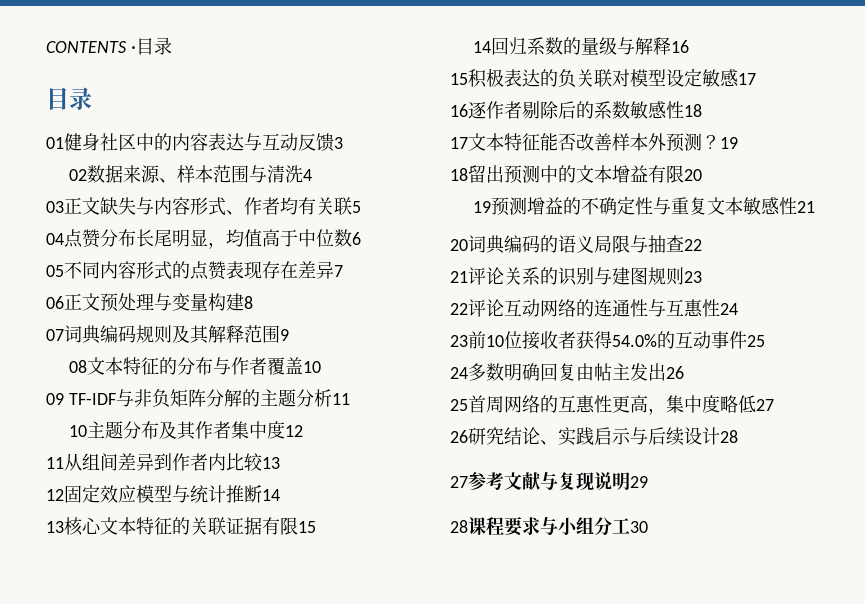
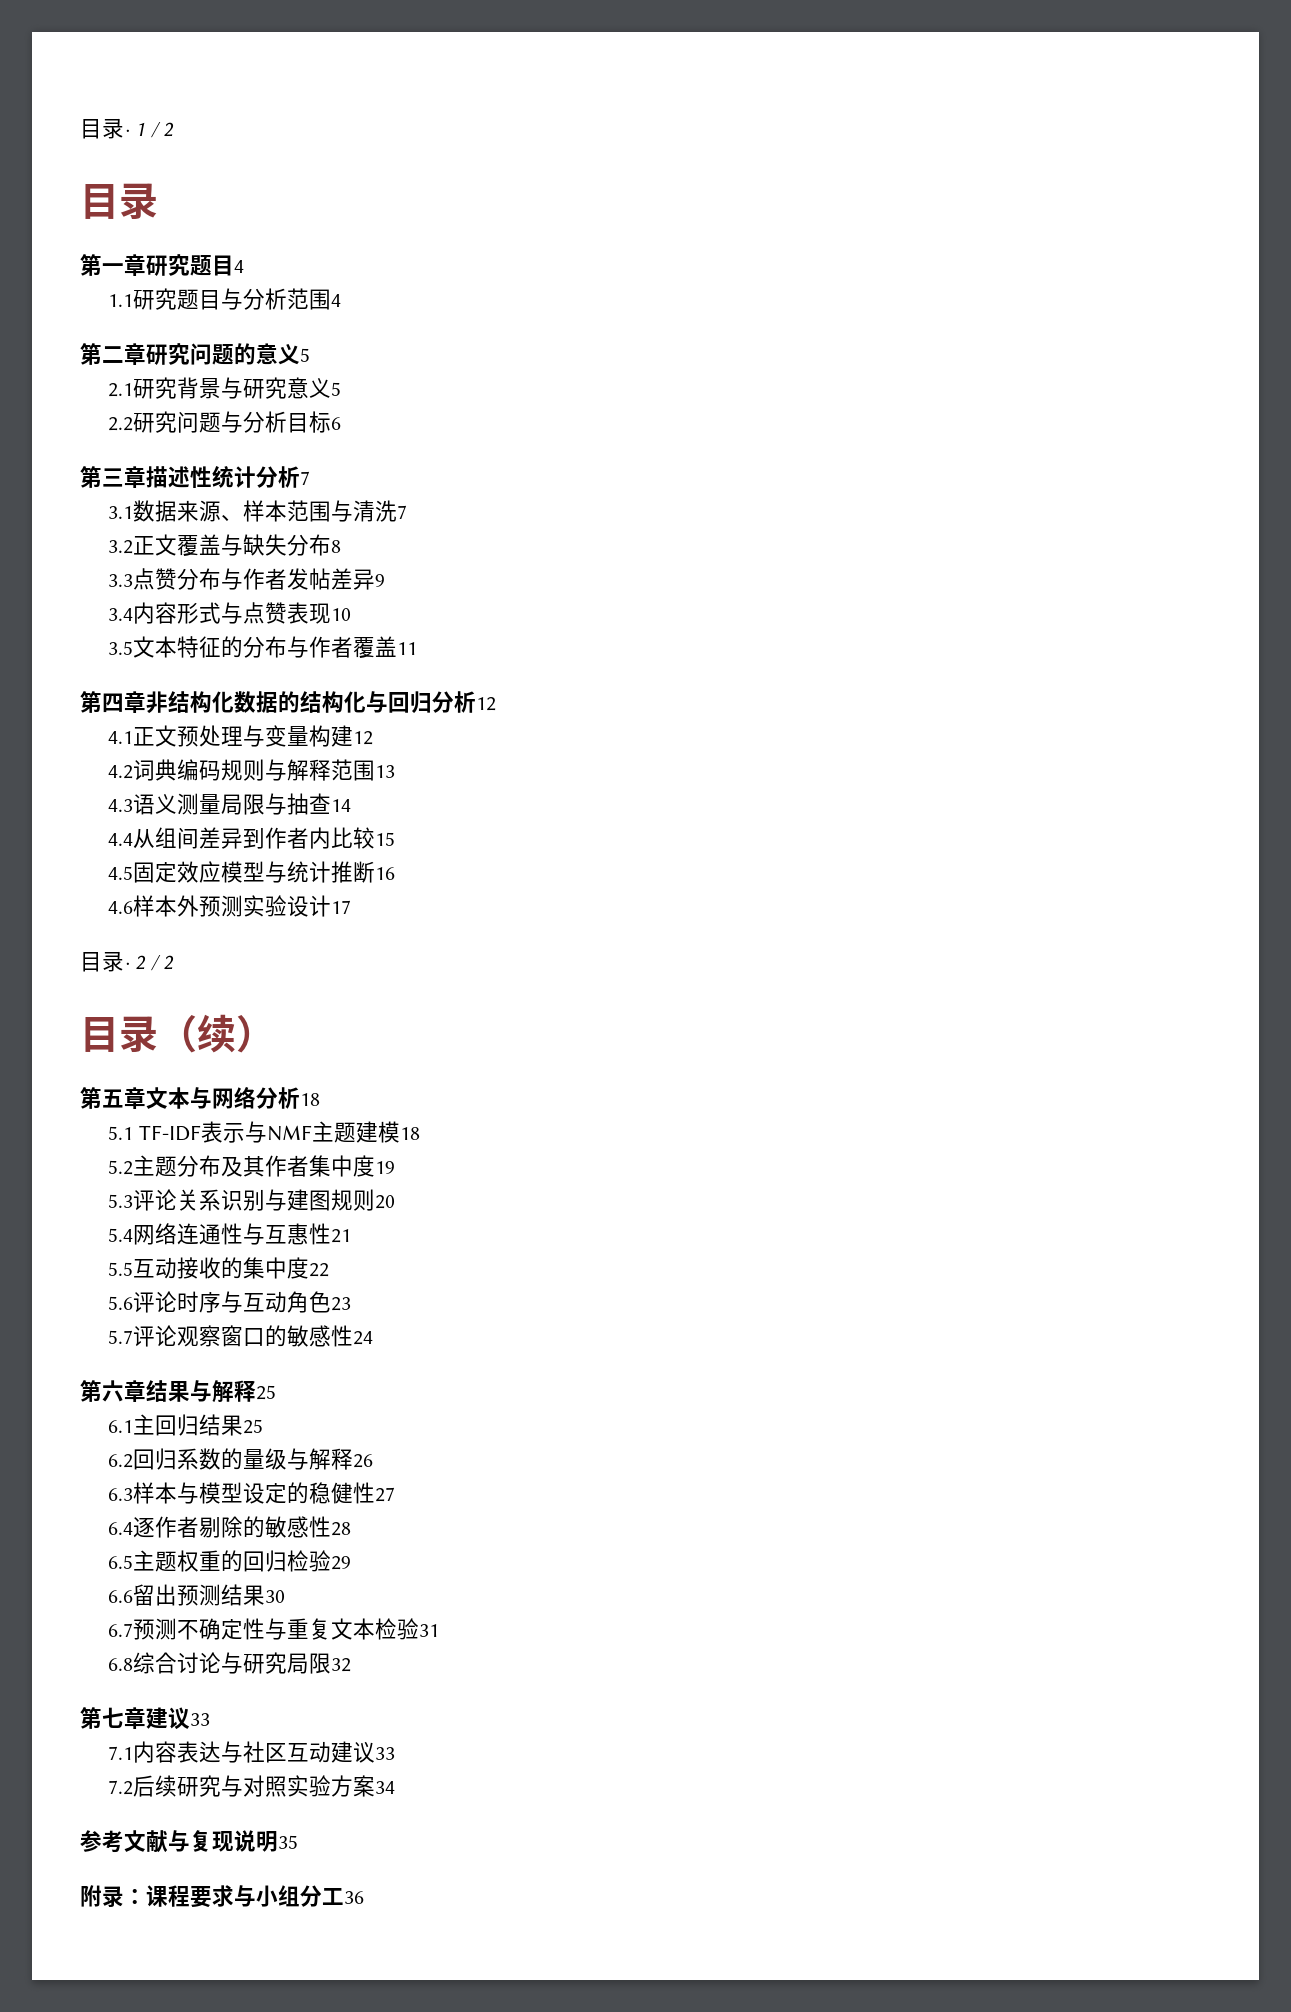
- CONTENTS ·目录
+ 目录· 1 / 2
  目录
- 01健身社区中的内容表达与互动反馈3
- 02数据来源、样本范围与清洗4
- 03正文缺失与内容形式、作者均有关联5
- 04点赞分布长尾明显，均值高于中位数6
- 05不同内容形式的点赞表现存在差异7
- 06正文预处理与变量构建8
- 07词典编码规则及其解释范围9
- 08文本特征的分布与作者覆盖10
- 09 TF-IDF与非负矩阵分解的主题分析11
- 10主题分布及其作者集中度12
- 11从组间差异到作者内比较13
- 12固定效应模型与统计推断14
- 13核心文本特征的关联证据有限15
- 14回归系数的量级与解释16
- 15积极表达的负关联对模型设定敏感17
- 16逐作者剔除后的系数敏感性18
- 17文本特征能否改善样本外预测？19
- 18留出预测中的文本增益有限20
- 19预测增益的不确定性与重复文本敏感性21
- 20词典编码的语义局限与抽查22
- 21评论关系的识别与建图规则23
- 22评论互动网络的连通性与互惠性24
- 23前10位接收者获得54.0%的互动事件25
- 24多数明确回复由帖主发出26
- 25首周网络的互惠性更高，集中度略低27
- 26研究结论、实践启示与后续设计28
- 27参考文献与复现说明29
- 28课程要求与小组分工30
+ 第一章研究题目4
+ 1.1研究题目与分析范围4
+ 第二章研究问题的意义5
+ 2.1研究背景与研究意义5
+ 2.2研究问题与分析目标6
+ 第三章描述性统计分析7
+ 3.1数据来源、样本范围与清洗7
+ 3.2正文覆盖与缺失分布8
+ 3.3点赞分布与作者发帖差异9
+ 3.4内容形式与点赞表现10
+ 3.5文本特征的分布与作者覆盖11
+ 第四章非结构化数据的结构化与回归分析12
+ 4.1正文预处理与变量构建12
+ 4.2词典编码规则与解释范围13
+ 4.3语义测量局限与抽查14
+ 4.4从组间差异到作者内比较15
+ 4.5固定效应模型与统计推断16
+ 4.6样本外预测实验设计17
+ 目录· 2 / 2
+ 目录（续）
+ 第五章文本与网络分析18
+ 5.1 TF-IDF表示与NMF主题建模18
+ 5.2主题分布及其作者集中度19
+ 5.3评论关系识别与建图规则20
+ 5.4网络连通性与互惠性21
+ 5.5互动接收的集中度22
+ 5.6评论时序与互动角色23
+ 5.7评论观察窗口的敏感性24
+ 第六章结果与解释25
+ 6.1主回归结果25
+ 6.2回归系数的量级与解释26
+ 6.3样本与模型设定的稳健性27
+ 6.4逐作者剔除的敏感性28
+ 6.5主题权重的回归检验29
+ 6.6留出预测结果30
+ 6.7预测不确定性与重复文本检验31
+ 6.8综合讨论与研究局限32
+ 第七章建议33
+ 7.1内容表达与社区互动建议33
+ 7.2后续研究与对照实验方案34
+ 参考文献与复现说明35
+ 附录：课程要求与小组分工36

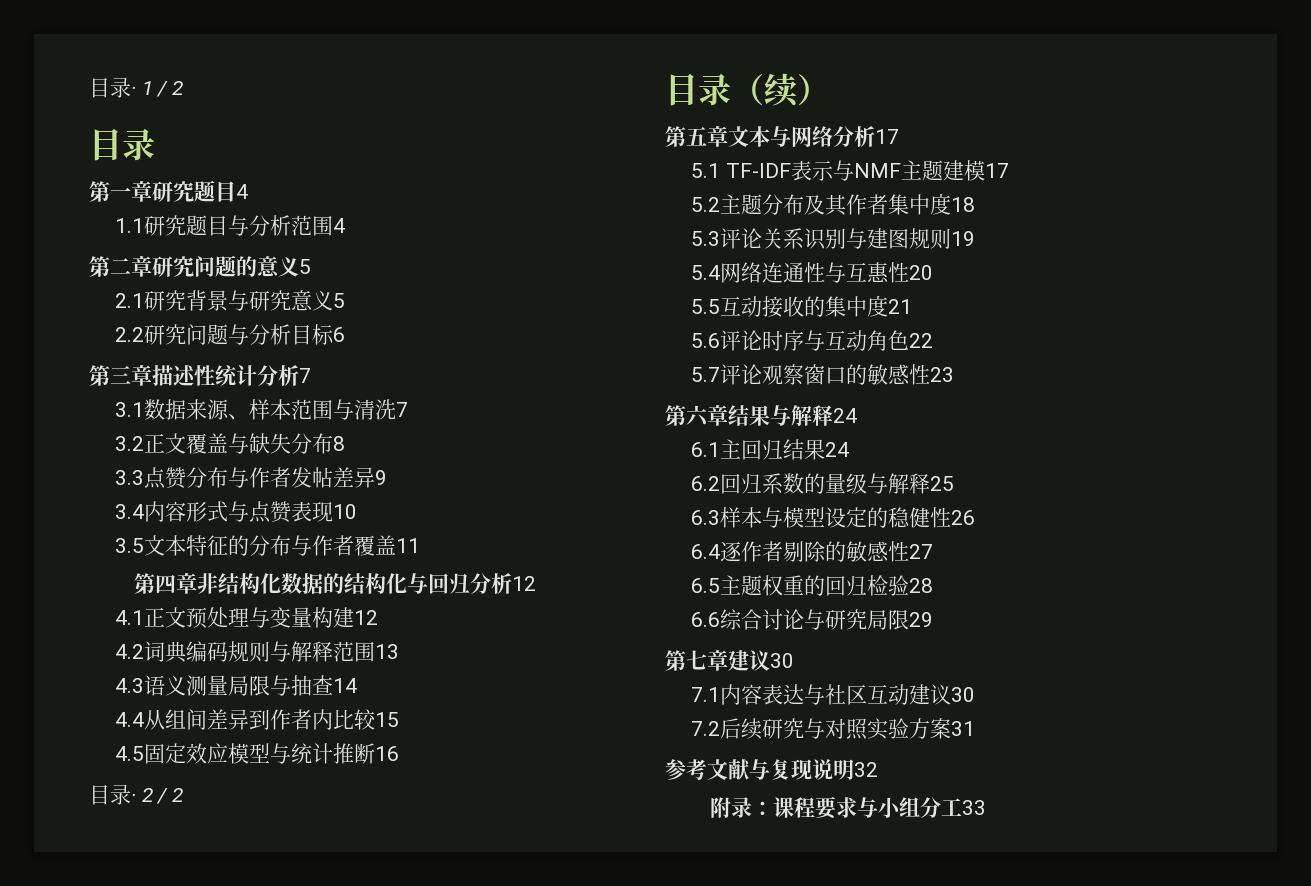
- 4.6样本外预测实验设计17
- 第五章文本与网络分析18
+ 第五章文本与网络分析17
- 5.1 TF-IDF表示与NMF主题建模18
+ 5.1 TF-IDF表示与NMF主题建模17
- 5.2主题分布及其作者集中度19
+ 5.2主题分布及其作者集中度18
- 5.3评论关系识别与建图规则20
+ 5.3评论关系识别与建图规则19
- 5.4网络连通性与互惠性21
+ 5.4网络连通性与互惠性20
- 5.5互动接收的集中度22
+ 5.5互动接收的集中度21
- 5.6评论时序与互动角色23
+ 5.6评论时序与互动角色22
- 5.7评论观察窗口的敏感性24
+ 5.7评论观察窗口的敏感性23
- 第六章结果与解释25
+ 第六章结果与解释24
- 6.1主回归结果25
+ 6.1主回归结果24
- 6.2回归系数的量级与解释26
+ 6.2回归系数的量级与解释25
- 6.3样本与模型设定的稳健性27
+ 6.3样本与模型设定的稳健性26
- 6.4逐作者剔除的敏感性28
+ 6.4逐作者剔除的敏感性27
- 6.5主题权重的回归检验29
+ 6.5主题权重的回归检验28
- 6.6留出预测结果30
- 6.7预测不确定性与重复文本检验31
- 6.8综合讨论与研究局限32
+ 6.6综合讨论与研究局限29
- 第七章建议33
+ 第七章建议30
- 7.1内容表达与社区互动建议33
+ 7.1内容表达与社区互动建议30
- 7.2后续研究与对照实验方案34
+ 7.2后续研究与对照实验方案31
- 参考文献与复现说明35
+ 参考文献与复现说明32
- 附录：课程要求与小组分工36
+ 附录：课程要求与小组分工33

